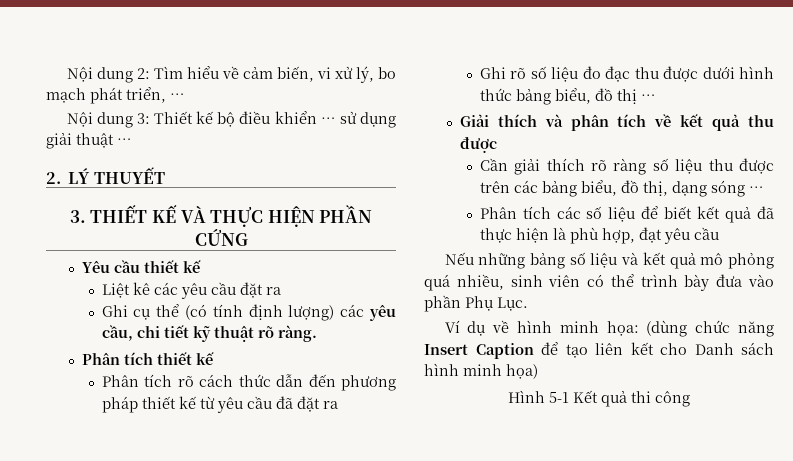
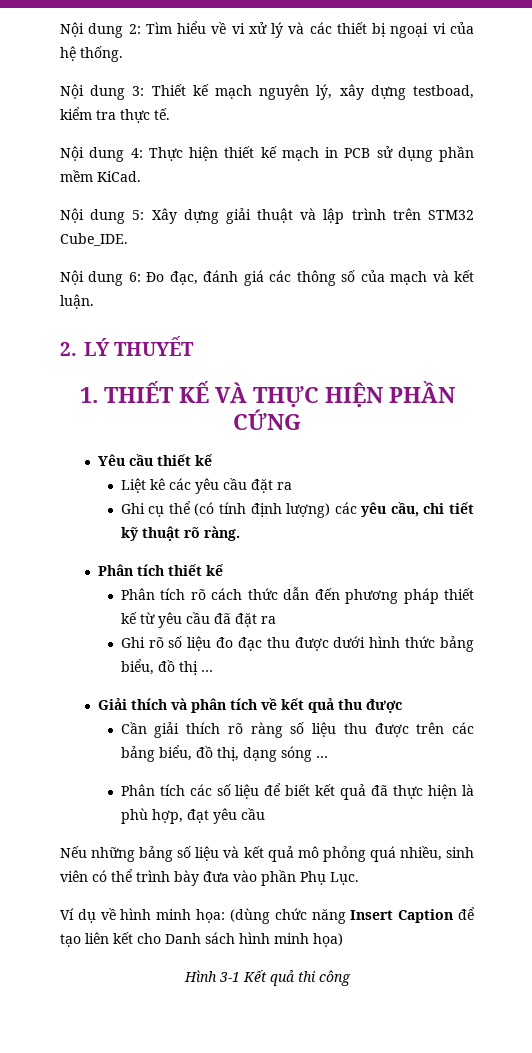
- Nội dung 2: Tìm hiểu về cảm biến, vi xử lý, bo mạch phát triển, …
+ Nội dung 2: Tìm hiểu về vi xử lý và các thiết bị ngoại vi của hệ thống.
- Nội dung 3: Thiết kế bộ điều khiển … sử dụng giải thuật …
+ Nội dung 3: Thiết kế mạch nguyên lý, xây dựng testboad, kiểm tra thực tế.
+ Nội dung 4: Thực hiện thiết kế mạch in PCB sử dụng phần mềm KiCad.
+ Nội dung 5: Xây dựng giải thuật và lập trình trên STM32 Cube_IDE.
+ Nội dung 6: Đo đạc, đánh giá các thông số của mạch và kết luận.
- 3. THIẾT KẾ VÀ THỰC HIỆN PHẦN CỨNG
+ 1. THIẾT KẾ VÀ THỰC HIỆN PHẦN CỨNG
- Hình 5-1 Kết quả thi công
+ Hình 3-1 Kết quả thi công

